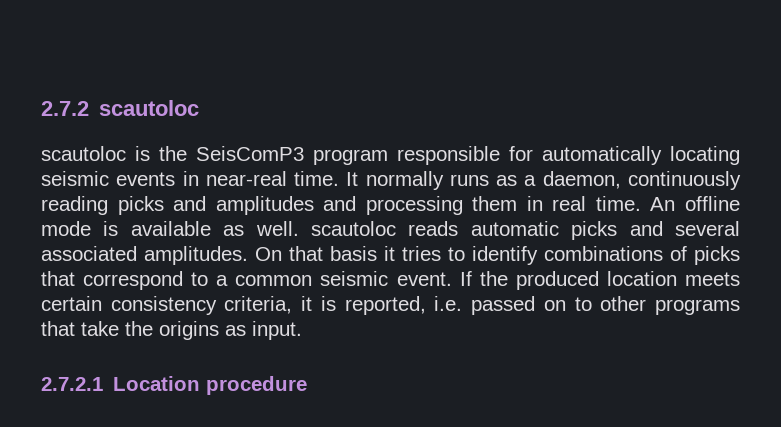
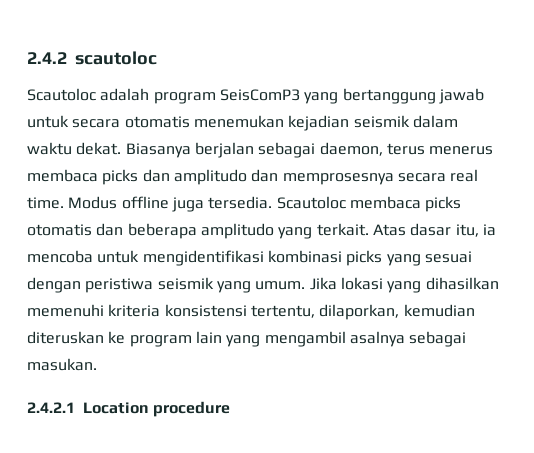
- 2.7.2 scautoloc
+ 2.4.2 scautoloc
- scautoloc is the SeisComP3 program responsible for automatically locating seismic events in near-real time. It normally runs as a daemon, continuously reading picks and amplitudes and processing them in real time. An offline mode is available as well. scautoloc reads automatic picks and several associated amplitudes. On that basis it tries to identify combinations of picks that correspond to a common seismic event. If the produced location meets certain consistency criteria, it is reported, i.e. passed on to other programs that take the origins as input.
- 2.7.2.1 Location procedure
+ Scautoloc adalah program SeisComP3 yang bertanggung jawab untuk secara otomatis menemukan kejadian seismik dalam waktu dekat. Biasanya berjalan sebagai daemon, terus menerus membaca picks dan amplitudo dan memprosesnya secara real time. Modus offline juga tersedia. Scautoloc membaca picks otomatis dan beberapa amplitudo yang terkait. Atas dasar itu, ia mencoba untuk mengidentifikasi kombinasi picks yang sesuai dengan peristiwa seismik yang umum. Jika lokasi yang dihasilkan memenuhi kriteria konsistensi tertentu, dilaporkan, kemudian diteruskan ke program lain yang mengambil asalnya sebagai masukan.
+ 2.4.2.1 Location procedure

